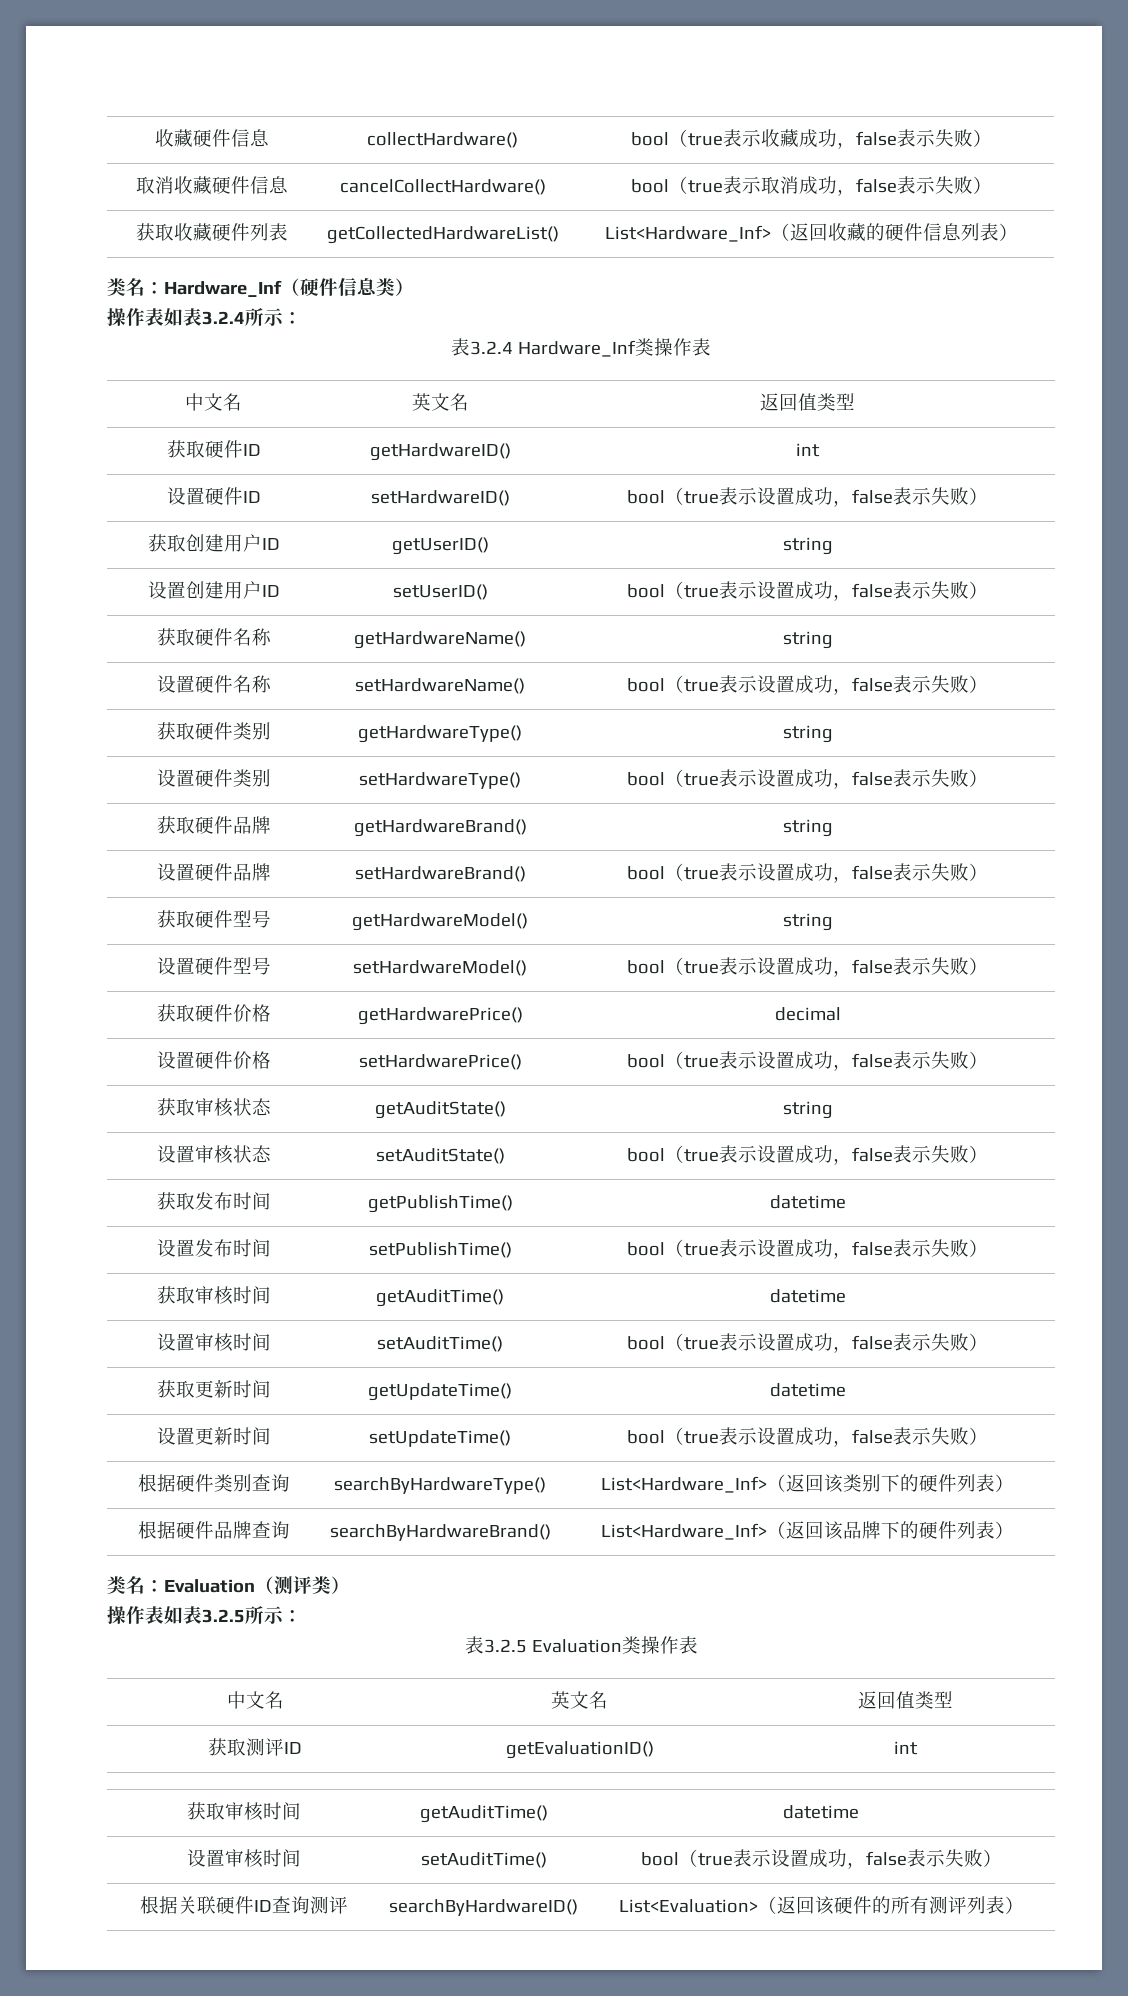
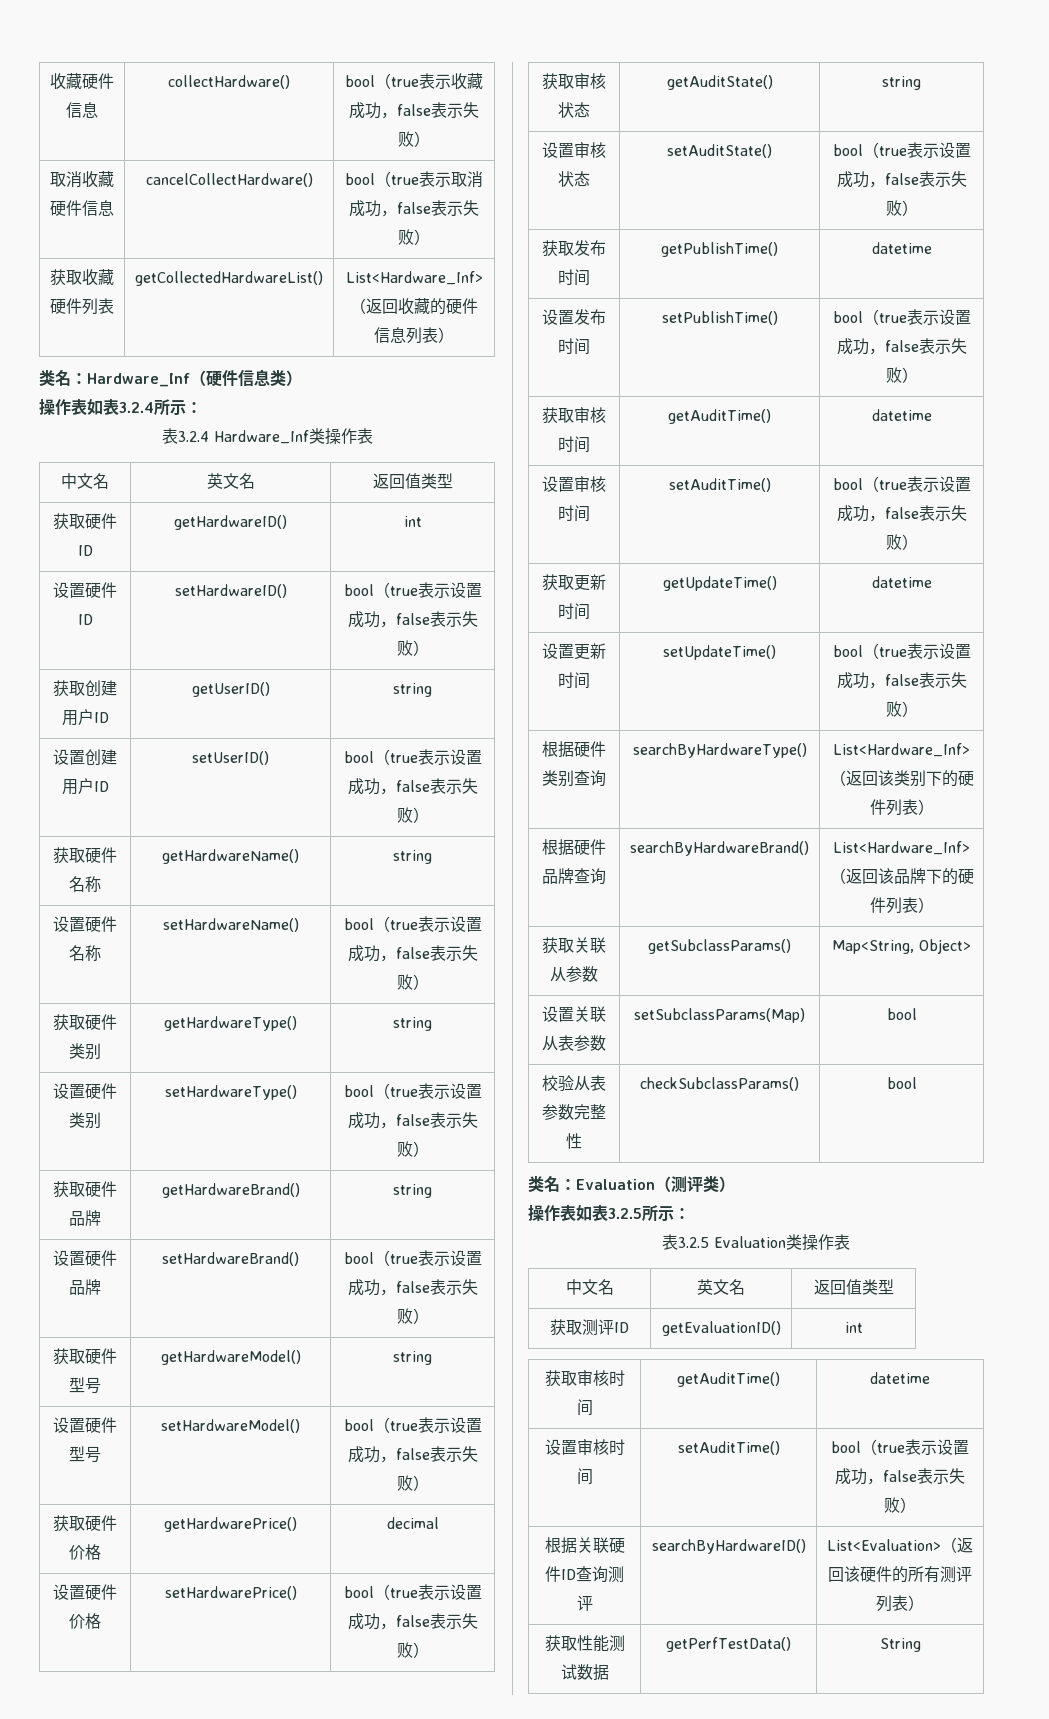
+ 获取关联从参数 | getSubclassParams() | Map<String, Object>
+ 设置关联从表参数 | setSubclassParams(Map) | bool
+ 校验从表参数完整性 | checkSubclassParams() | bool
+ 获取性能测试数据 | getPerfTestData() | String

